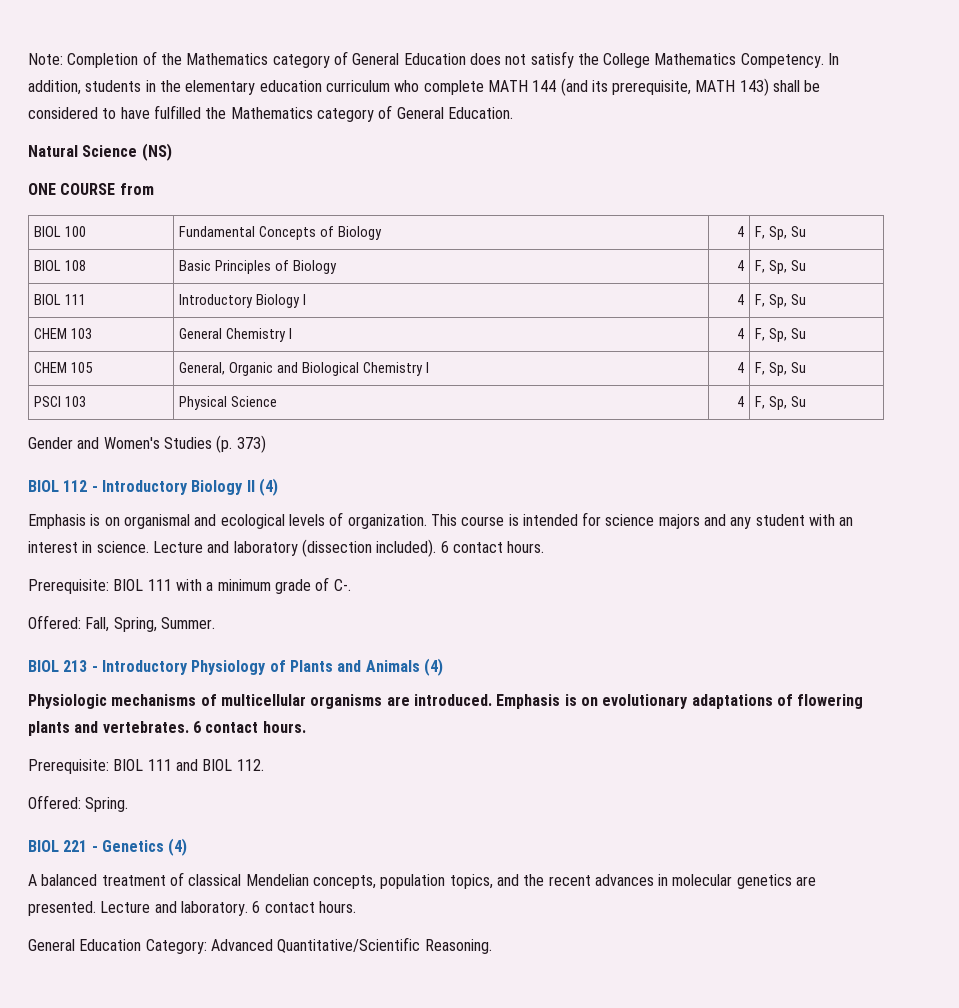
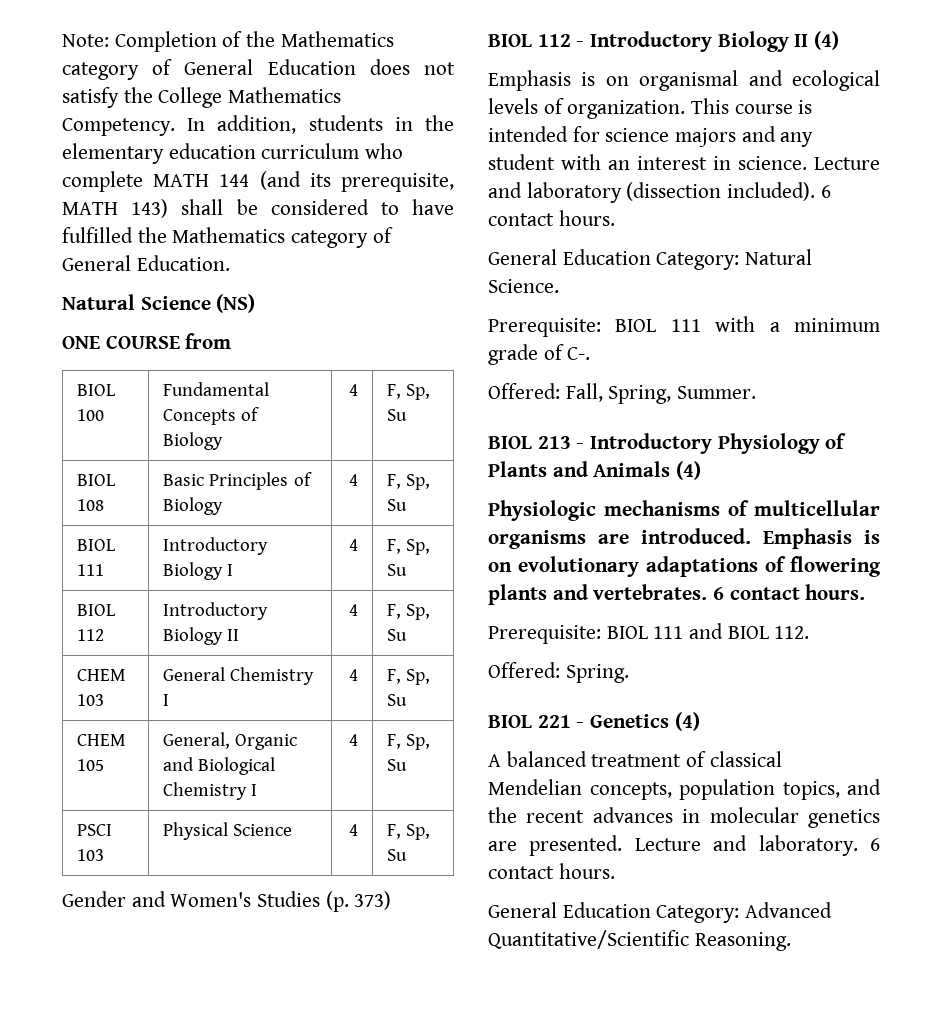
+ BIOL 112 | Introductory Biology II | 4 | F, Sp, Su
+ General Education Category: Natural Science.

